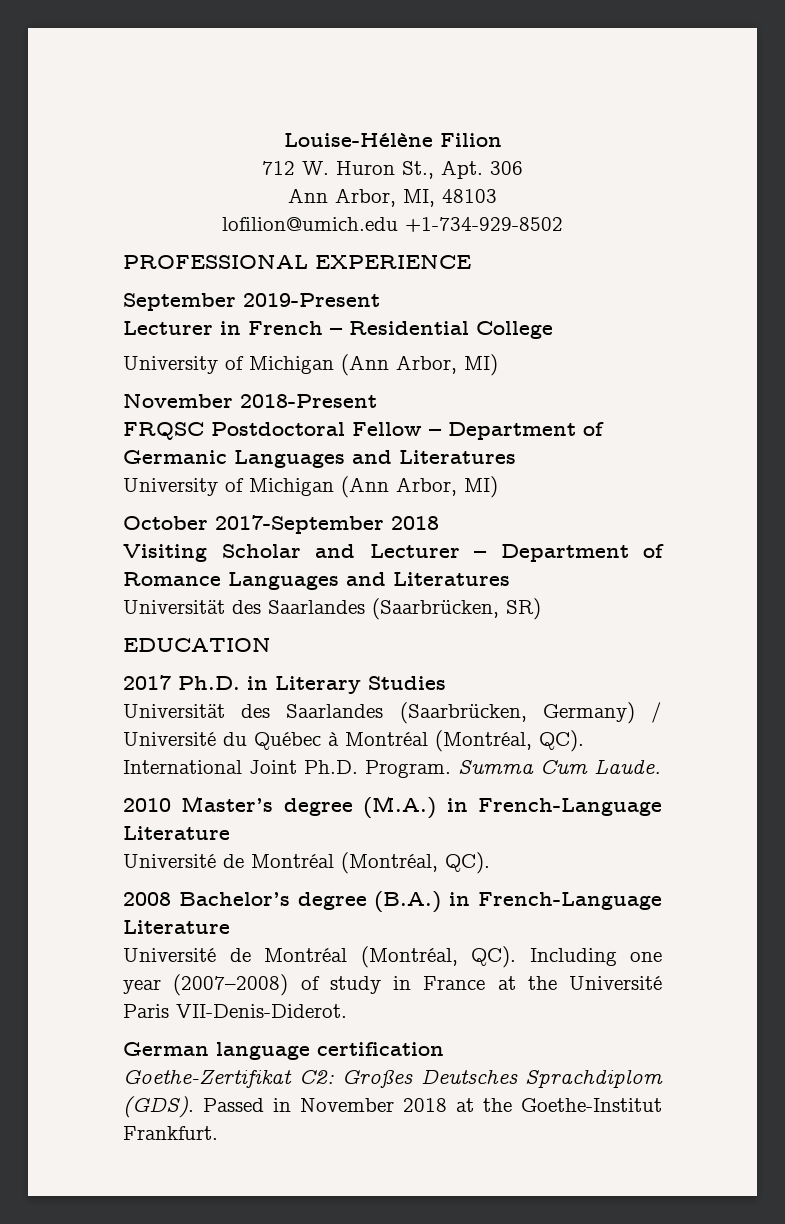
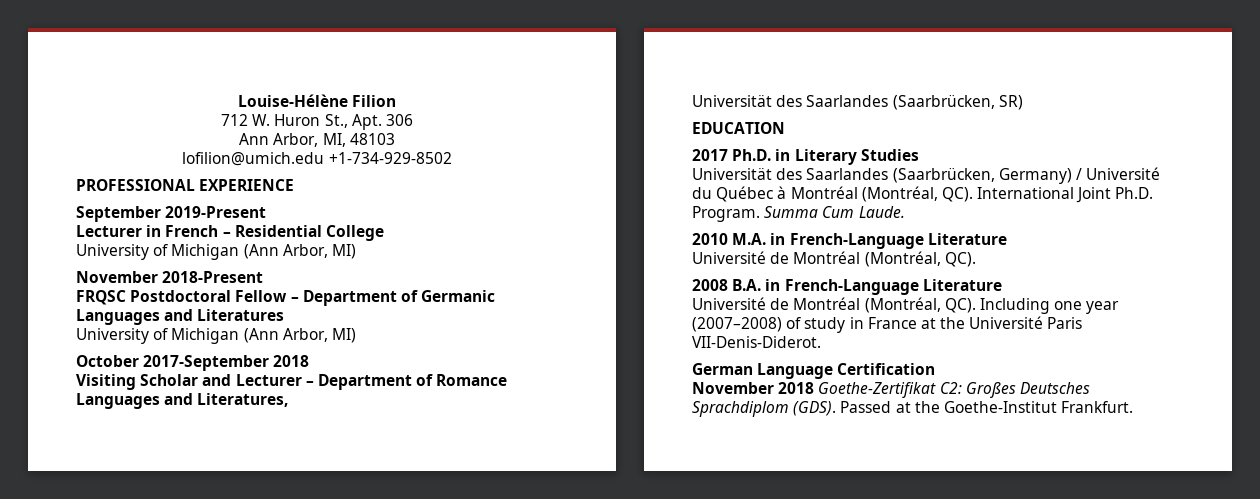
- Visiting Scholar and Lecturer – Department of Romance Languages and Literatures
+ Visiting Scholar and Lecturer – Department of Romance Languages and Literatures,
- 2010 Master’s degree (M.A.) in French-Language Literature
+ 2010 M.A. in French-Language Literature
- 2008 Bachelor’s degree (B.A.) in French-Language Literature
+ 2008 B.A. in French-Language Literature
- German language certification
- Goethe-Zertifikat C2: Großes Deutsches Sprachdiplom (GDS).
+ German Language Certification
+ November 2018 Goethe-Zertifikat C2: Großes Deutsches Sprachdiplom (GDS).
- Passed in November 2018 at the Goethe-Institut Frankfurt.
+ Passed at the Goethe-Institut Frankfurt.

